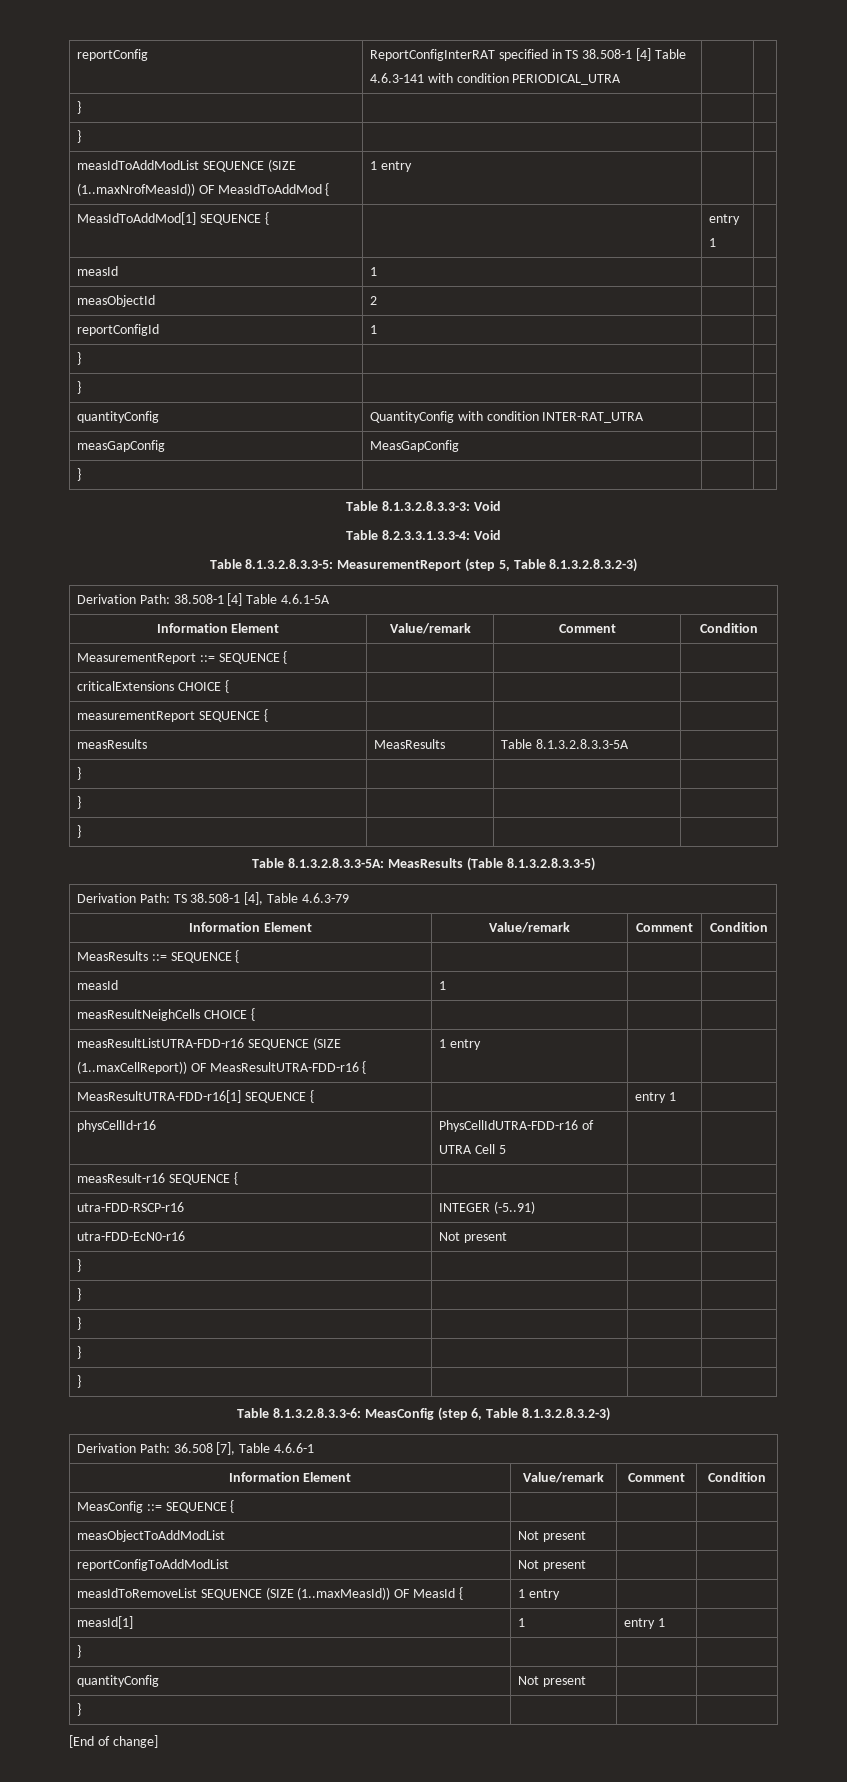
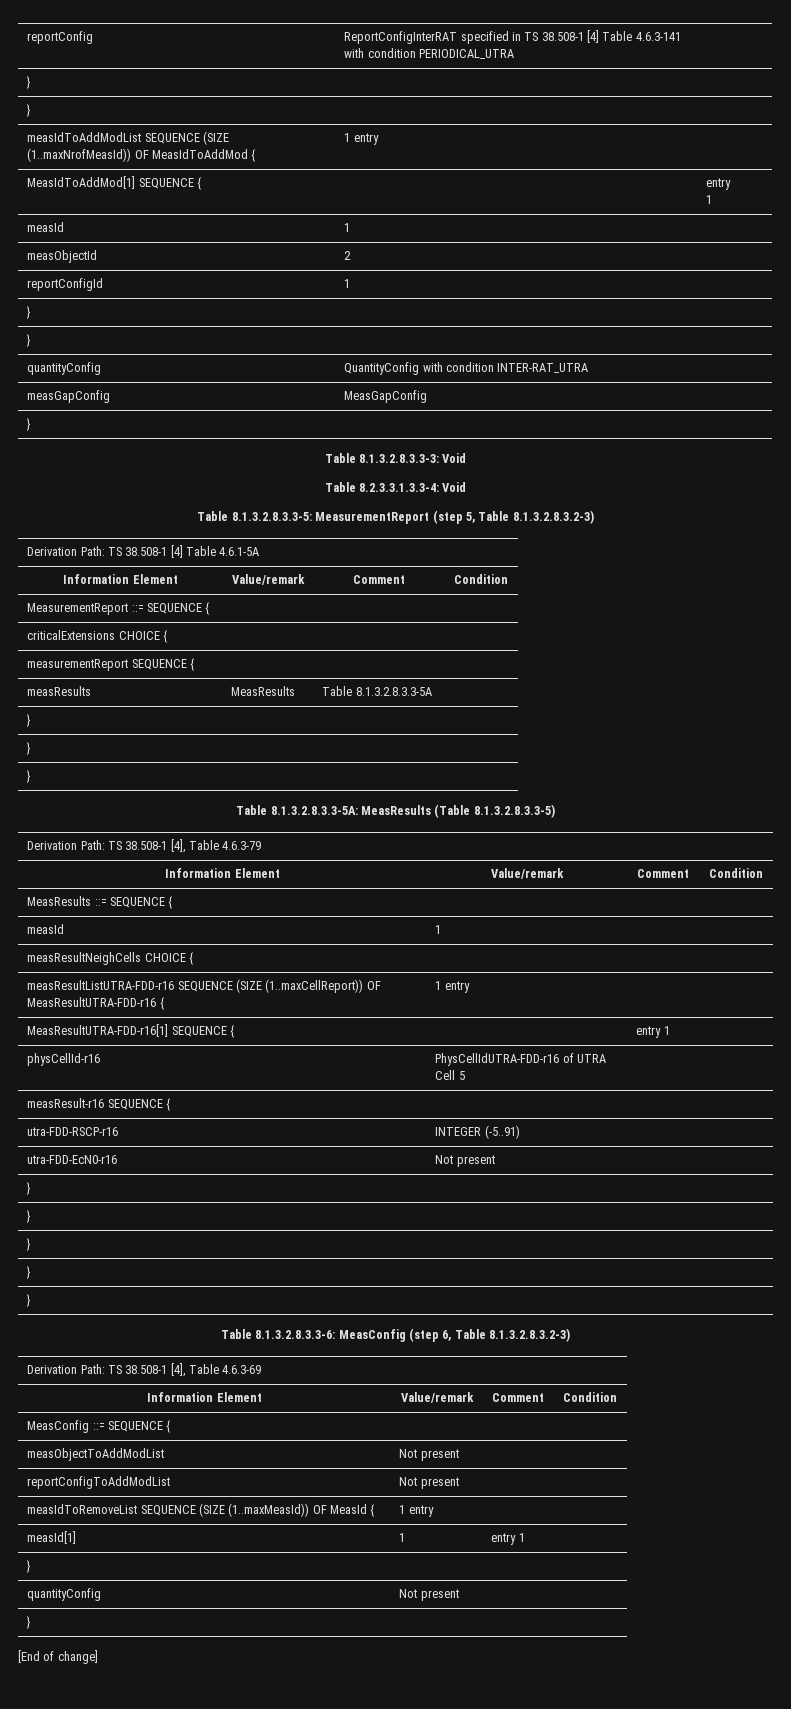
- Derivation Path: 38.508-1 [4] Table 4.6.1-5A
+ Derivation Path: TS 38.508-1 [4] Table 4.6.1-5A
- Derivation Path: 36.508 [7], Table 4.6.6-1
+ Derivation Path: TS 38.508-1 [4], Table 4.6.3-69

